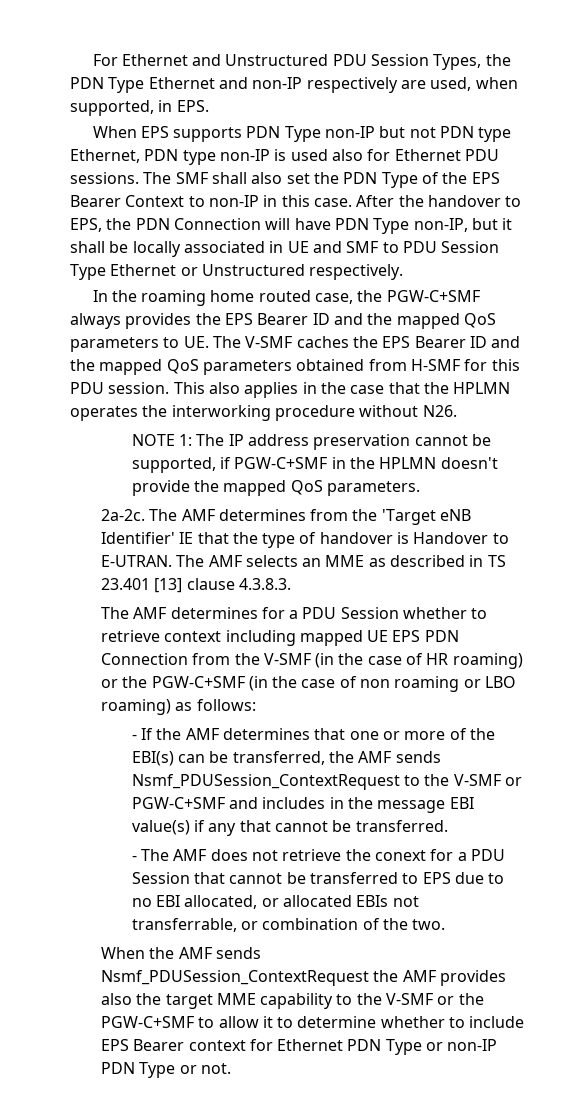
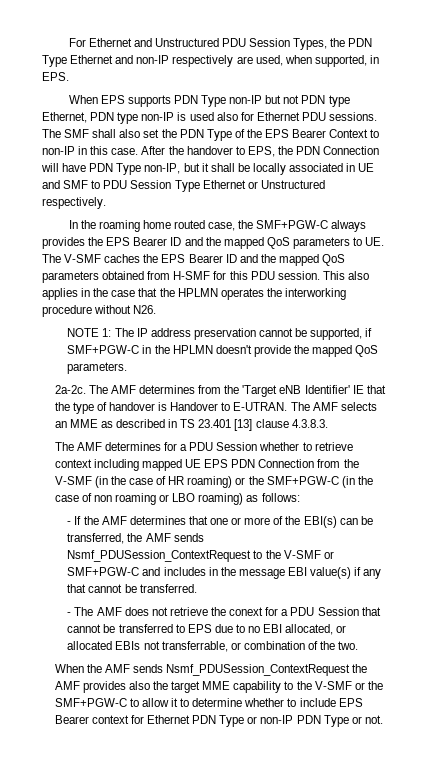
- In the roaming home routed case, the PGW-C+SMF always provides the EPS Bearer ID and the mapped QoS parameters to UE. The V-SMF caches the EPS Bearer ID and the mapped QoS parameters obtained from H-SMF for this PDU session.
+ In the roaming home routed case, the SMF+PGW-C always provides the EPS Bearer ID and the mapped QoS parameters to UE. The V-SMF caches the EPS Bearer ID and the mapped QoS parameters obtained from H-SMF for this PDU session.
- NOTE 1: The IP address preservation cannot be supported, if PGW-C+SMF in the HPLMN doesn't provide the mapped QoS parameters.
+ NOTE 1: The IP address preservation cannot be supported, if SMF+PGW-C in the HPLMN doesn't provide the mapped QoS parameters.
- The AMF determines for a PDU Session whether to retrieve context including mapped UE EPS PDN Connection from the V-SMF (in the case of HR roaming) or the PGW-C+SMF (in the case of non roaming or LBO roaming) as follows:
+ The AMF determines for a PDU Session whether to retrieve context including mapped UE EPS PDN Connection from the V-SMF (in the case of HR roaming) or the SMF+PGW-C (in the case of non roaming or LBO roaming) as follows:
- - If the AMF determines that one or more of the EBI(s) can be transferred, the AMF sends Nsmf_PDUSession_ContextRequest to the V-SMF or PGW-C+SMF and includes in the message EBI value(s) if any that cannot be transferred.
+ - If the AMF determines that one or more of the EBI(s) can be transferred, the AMF sends Nsmf_PDUSession_ContextRequest to the V-SMF or SMF+PGW-C and includes in the message EBI value(s) if any that cannot be transferred.
- When the AMF sends Nsmf_PDUSession_ContextRequest the AMF provides also the target MME capability to the V-SMF or the PGW-C+SMF to allow it to determine whether to include EPS Bearer context for Ethernet PDN Type or non-IP PDN Type or not.
+ When the AMF sends Nsmf_PDUSession_ContextRequest the AMF provides also the target MME capability to the V-SMF or the SMF+PGW-C to allow it to determine whether to include EPS Bearer context for Ethernet PDN Type or non-IP PDN Type or not.

